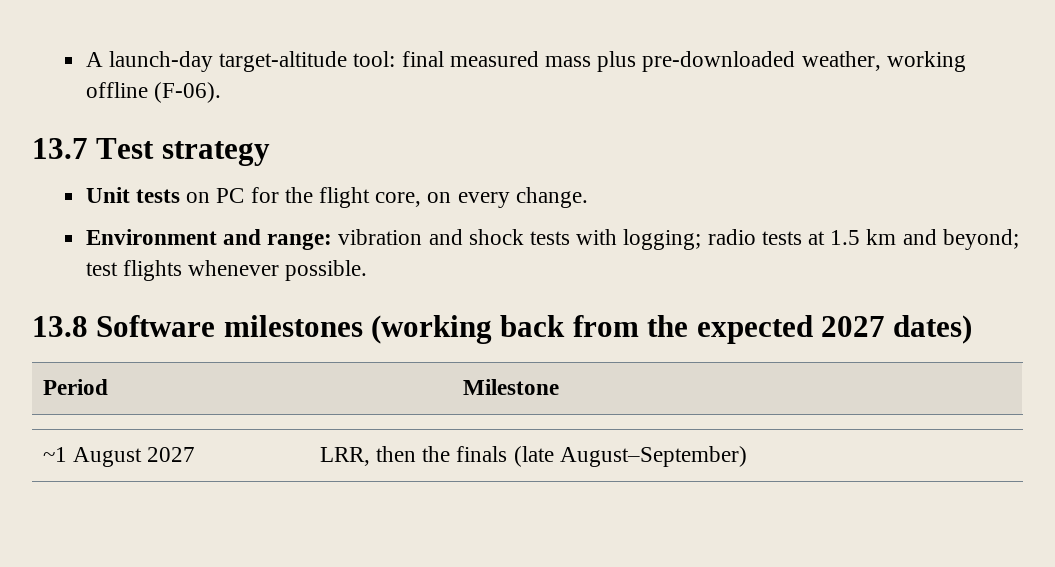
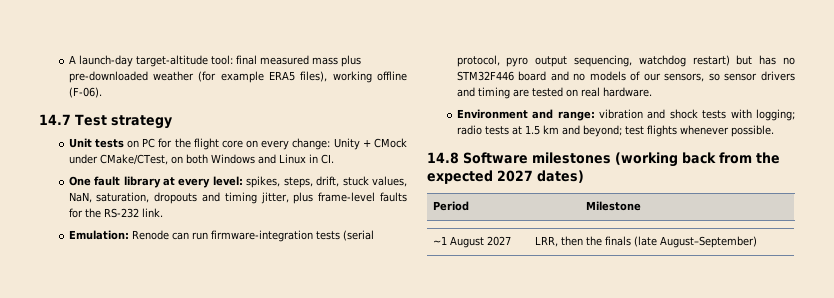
- A launch-day target-altitude tool: final measured mass plus pre-downloaded weather, working offline (F-06).
+ A launch-day target-altitude tool: final measured mass plus pre-downloaded weather (for example ERA5 files), working offline (F-06).
- 13.7 Test strategy
+ 14.7 Test strategy
- Unit tests on PC for the flight core, on every change.
+ Unit tests on PC for the flight core on every change: Unity + CMock under CMake/CTest, on both Windows and Linux in CI.
+ One fault library at every level: spikes, steps, drift, stuck values, NaN, saturation, dropouts and timing jitter, plus frame-level faults for the RS-232 link.
+ Emulation: Renode can run firmware-integration tests (serial protocol, pyro output sequencing, watchdog restart) but has no STM32F446 board and no models of our sensors, so sensor drivers and timing are tested on real hardware.
- 13.8 Software milestones (working back from the expected 2027 dates)
+ 14.8 Software milestones (working back from the expected 2027 dates)

